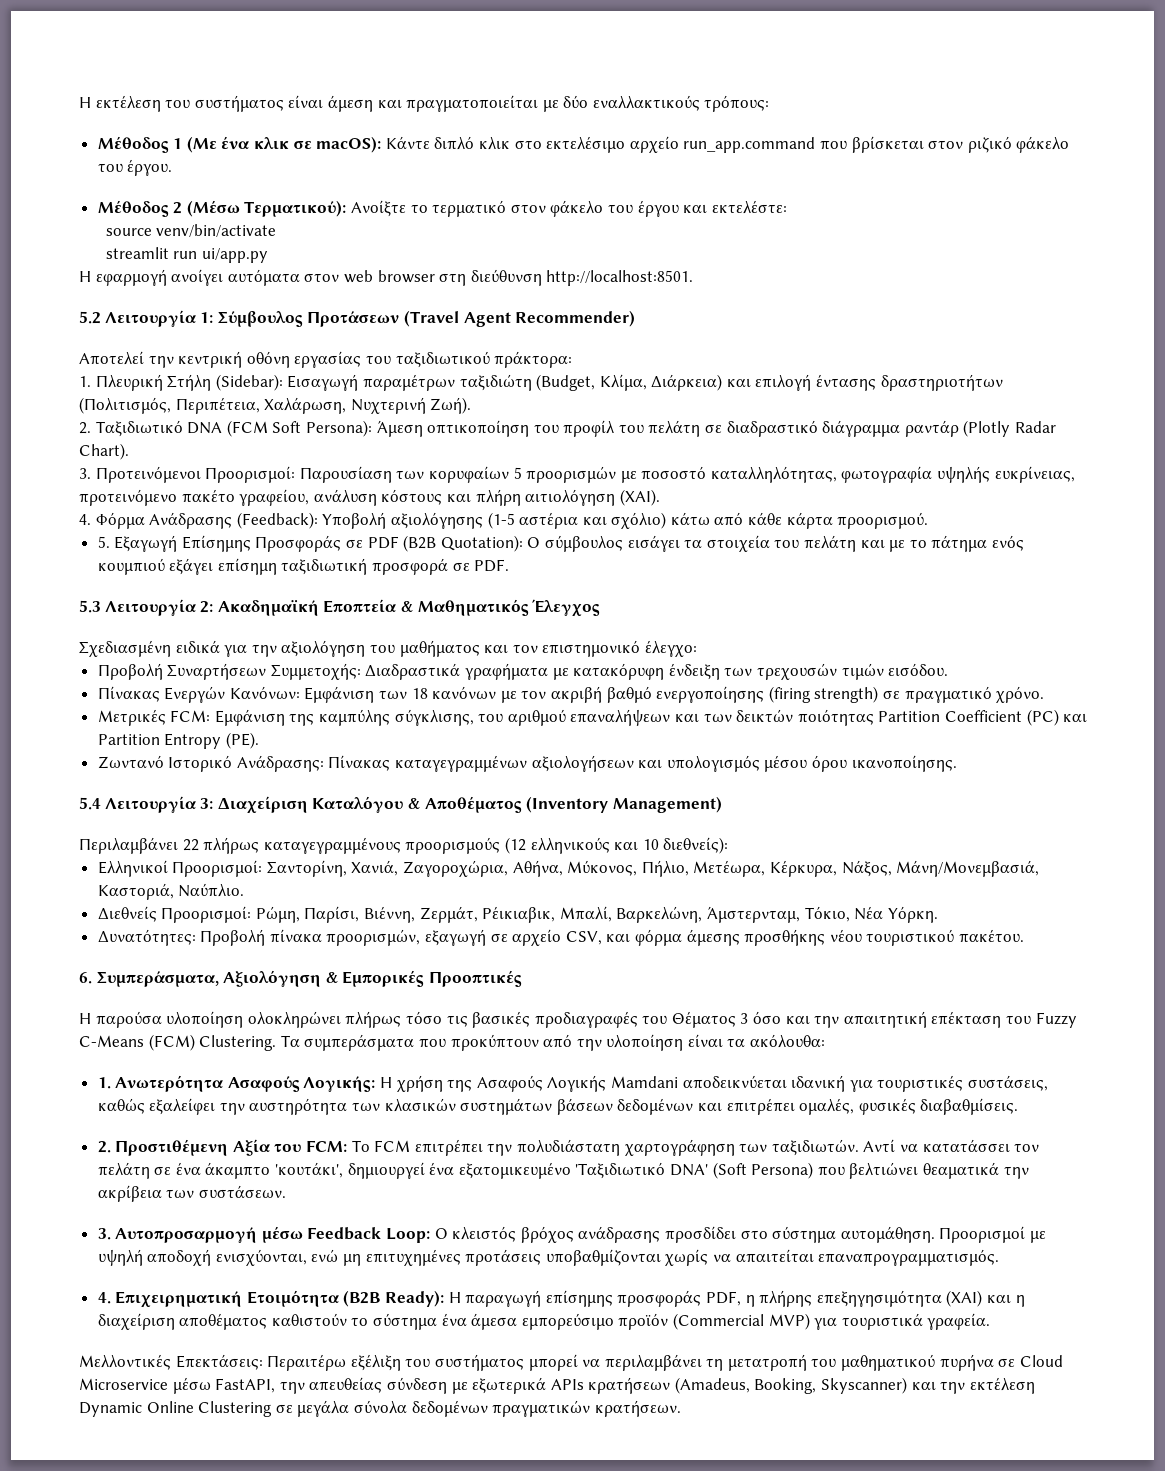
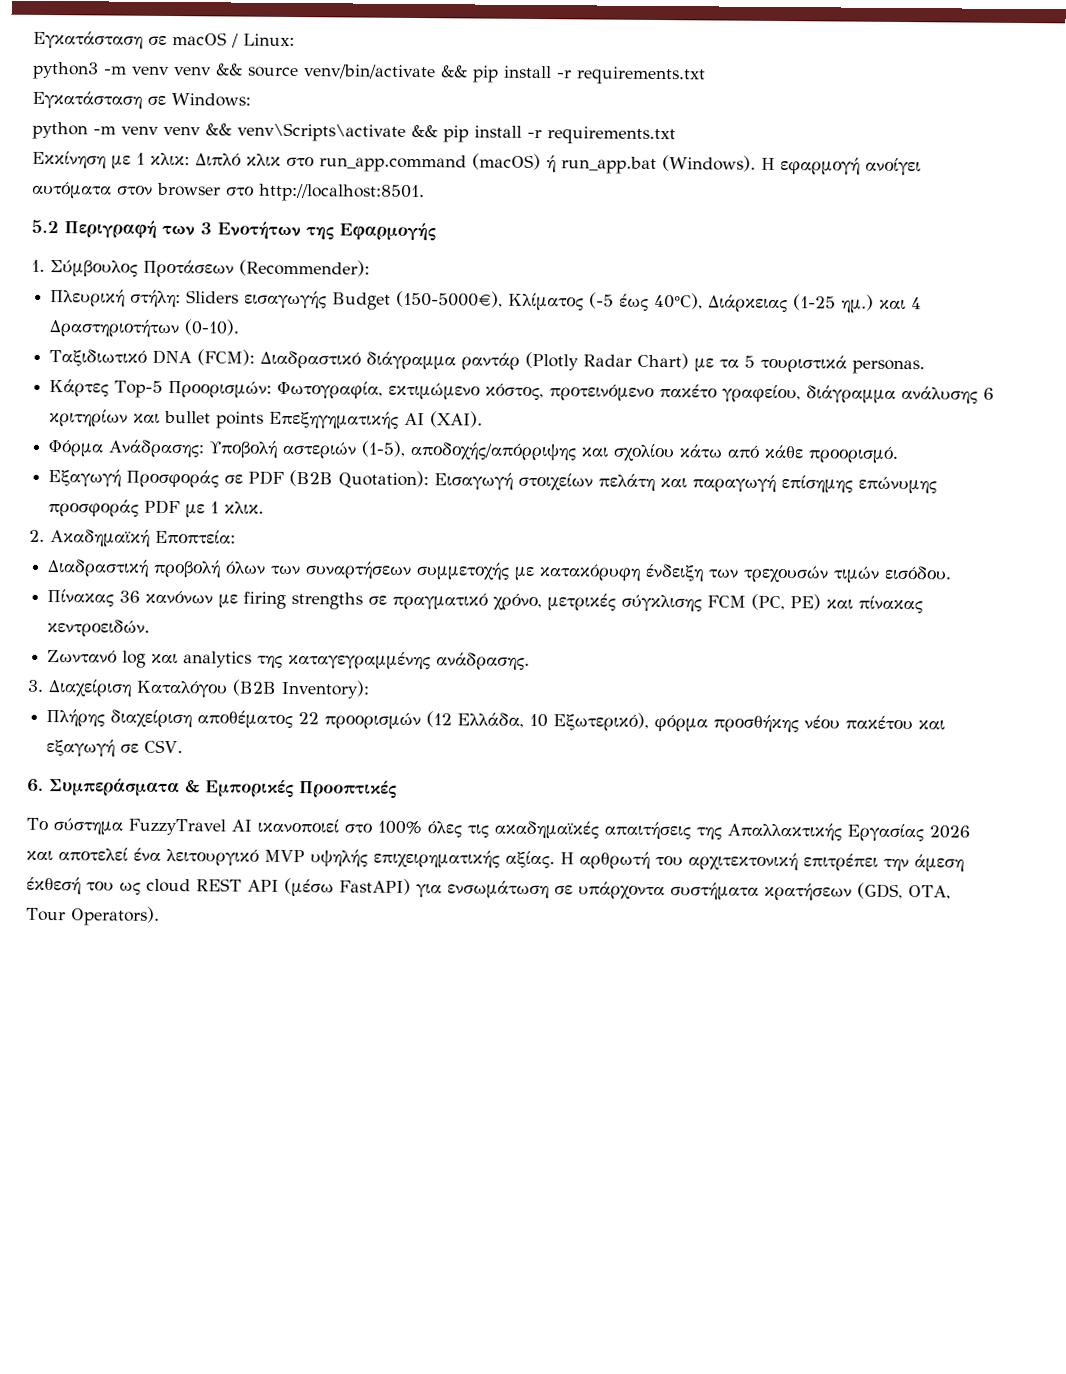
- Η εκτέλεση του συστήματος είναι άμεση και πραγματοποιείται με δύο εναλλακτικούς τρόπους:
- Μέθοδος 1 (Με ένα κλικ σε macOS): Κάντε διπλό κλικ στο εκτελέσιμο αρχείο run_app.command που βρίσκεται στον ριζικό φάκελο του έργου.
- Μέθοδος 2 (Μέσω Τερματικού): Ανοίξτε το τερματικό στον φάκελο του έργου και εκτελέστε:
- source venv/bin/activate
- streamlit run ui/app.py
- Η εφαρμογή ανοίγει αυτόματα στον web browser στη διεύθυνση http://localhost:8501.
- 5.2 Λειτουργία 1: Σύμβουλος Προτάσεων (Travel Agent Recommender)
- Αποτελεί την κεντρική οθόνη εργασίας του ταξιδιωτικού πράκτορα:
- 1. Πλευρική Στήλη (Sidebar): Εισαγωγή παραμέτρων ταξιδιώτη (Budget, Κλίμα, Διάρκεια) και επιλογή έντασης δραστηριοτήτων (Πολιτισμός, Περιπέτεια, Χαλάρωση, Νυχτερινή Ζωή).
- 2. Ταξιδιωτικό DNA (FCM Soft Persona): Άμεση οπτικοποίηση του προφίλ του πελάτη σε διαδραστικό διάγραμμα ραντάρ (Plotly Radar Chart).
- 3. Προτεινόμενοι Προορισμοί: Παρουσίαση των κορυφαίων 5 προορισμών με ποσοστό καταλληλότητας, φωτογραφία υψηλής ευκρίνειας, προτεινόμενο πακέτο γραφείου, ανάλυση κόστους και πλήρη αιτιολόγηση (XAI).
- 4. Φόρμα Ανάδρασης (Feedback): Υποβολή αξιολόγησης (1-5 αστέρια και σχόλιο) κάτω από κάθε κάρτα προορισμού.
- 5. Εξαγωγή Επίσημης Προσφοράς σε PDF (B2B Quotation): Ο σύμβουλος εισάγει τα στοιχεία του πελάτη και με το πάτημα ενός κουμπιού εξάγει επίσημη ταξιδιωτική προσφορά σε PDF.
- 5.3 Λειτουργία 2: Ακαδημαϊκή Εποπτεία & Μαθηματικός Έλεγχος
- Σχεδιασμένη ειδικά για την αξιολόγηση του μαθήματος και τον επιστημονικό έλεγχο:
- Προβολή Συναρτήσεων Συμμετοχής: Διαδραστικά γραφήματα με κατακόρυφη ένδειξη των τρεχουσών τιμών εισόδου.
+ Εγκατάσταση σε macOS / Linux:
+ python3 -m venv venv && source venv/bin/activate && pip install -r requirements.txt
+ Εγκατάσταση σε Windows:
+ python -m venv venv && venv\Scripts\activate && pip install -r requirements.txt
+ Εκκίνηση με 1 κλικ: Διπλό κλικ στο run_app.command (macOS) ή run_app.bat (Windows). Η εφαρμογή ανοίγει αυτόματα στον browser στο http://localhost:8501.
+ 5.2 Περιγραφή των 3 Ενοτήτων της Εφαρμογής
+ 1. Σύμβουλος Προτάσεων (Recommender):
+ Πλευρική στήλη: Sliders εισαγωγής Budget (150-5000€), Κλίματος (-5 έως 40°C), Διάρκειας (1-25 ημ.) και 4 Δραστηριοτήτων (0-10).
+ Ταξιδιωτικό DNA (FCM): Διαδραστικό διάγραμμα ραντάρ (Plotly Radar Chart) με τα 5 τουριστικά personas.
+ Κάρτες Top-5 Προορισμών: Φωτογραφία, εκτιμώμενο κόστος, προτεινόμενο πακέτο γραφείου, διάγραμμα ανάλυσης 6 κριτηρίων και bullet points Επεξηγηματικής AI (XAI).
+ Φόρμα Ανάδρασης: Υποβολή αστεριών (1-5), αποδοχής/απόρριψης και σχολίου κάτω από κάθε προορισμό.
+ Εξαγωγή Προσφοράς σε PDF (B2B Quotation): Εισαγωγή στοιχείων πελάτη και παραγωγή επίσημης επώνυμης προσφοράς PDF με 1 κλικ.
+ 2. Ακαδημαϊκή Εποπτεία:
+ Διαδραστική προβολή όλων των συναρτήσεων συμμετοχής με κατακόρυφη ένδειξη των τρεχουσών τιμών εισόδου.
- Πίνακας Ενεργών Κανόνων: Εμφάνιση των 18 κανόνων με τον ακριβή βαθμό ενεργοποίησης (firing strength) σε πραγματικό χρόνο.
- Μετρικές FCM: Εμφάνιση της καμπύλης σύγκλισης, του αριθμού επαναλήψεων και των δεικτών ποιότητας Partition Coefficient (PC) και Partition Entropy (PE).
- Ζωντανό Ιστορικό Ανάδρασης: Πίνακας καταγεγραμμένων αξιολογήσεων και υπολογισμός μέσου όρου ικανοποίησης.
- 5.4 Λειτουργία 3: Διαχείριση Καταλόγου & Αποθέματος (Inventory Management)
- Περιλαμβάνει 22 πλήρως καταγεγραμμένους προορισμούς (12 ελληνικούς και 10 διεθνείς):
- Ελληνικοί Προορισμοί: Σαντορίνη, Χανιά, Ζαγοροχώρια, Αθήνα, Μύκονος, Πήλιο, Μετέωρα, Κέρκυρα, Νάξος, Μάνη/Μονεμβασιά, Καστοριά, Ναύπλιο.
- Διεθνείς Προορισμοί: Ρώμη, Παρίσι, Βιέννη, Ζερμάτ, Ρέικιαβικ, Μπαλί, Βαρκελώνη, Άμστερνταμ, Τόκιο, Νέα Υόρκη.
- Δυνατότητες: Προβολή πίνακα προορισμών, εξαγωγή σε αρχείο CSV, και φόρμα άμεσης προσθήκης νέου τουριστικού πακέτου.
+ Πίνακας 36 κανόνων με firing strengths σε πραγματικό χρόνο, μετρικές σύγκλισης FCM (PC, PE) και πίνακας κεντροειδών.
+ Ζωντανό log και analytics της καταγεγραμμένης ανάδρασης.
+ 3. Διαχείριση Καταλόγου (B2B Inventory):
+ Πλήρης διαχείριση αποθέματος 22 προορισμών (12 Ελλάδα, 10 Εξωτερικό), φόρμα προσθήκης νέου πακέτου και εξαγωγή σε CSV.
- 6. Συμπεράσματα, Αξιολόγηση & Εμπορικές Προοπτικές
+ 6. Συμπεράσματα & Εμπορικές Προοπτικές
- Η παρούσα υλοποίηση ολοκληρώνει πλήρως τόσο τις βασικές προδιαγραφές του Θέματος 3 όσο και την απαιτητική επέκταση του Fuzzy C-Means (FCM) Clustering. Τα συμπεράσματα που προκύπτουν από την υλοποίηση είναι τα ακόλουθα:
- 1. Ανωτερότητα Ασαφούς Λογικής: Η χρήση της Ασαφούς Λογικής Mamdani αποδεικνύεται ιδανική για τουριστικές συστάσεις, καθώς εξαλείφει την αυστηρότητα των κλασικών συστημάτων βάσεων δεδομένων και επιτρέπει ομαλές, φυσικές διαβαθμίσεις.
- 2. Προστιθέμενη Αξία του FCM: Το FCM επιτρέπει την πολυδιάστατη χαρτογράφηση των ταξιδιωτών. Αντί να κατατάσσει τον πελάτη σε ένα άκαμπτο 'κουτάκι', δημιουργεί ένα εξατομικευμένο 'Ταξιδιωτικό DNA' (Soft Persona) που βελτιώνει θεαματικά την ακρίβεια των συστάσεων.
- 3. Αυτοπροσαρμογή μέσω Feedback Loop: Ο κλειστός βρόχος ανάδρασης προσδίδει στο σύστημα αυτομάθηση. Προορισμοί με υψηλή αποδοχή ενισχύονται, ενώ μη επιτυχημένες προτάσεις υποβαθμίζονται χωρίς να απαιτείται επαναπρογραμματισμός.
- 4. Επιχειρηματική Ετοιμότητα (B2B Ready): Η παραγωγή επίσημης προσφοράς PDF, η πλήρης επεξηγησιμότητα (XAI) και η διαχείριση αποθέματος καθιστούν το σύστημα ένα άμεσα εμπορεύσιμο προϊόν (Commercial MVP) για τουριστικά γραφεία.
- Μελλοντικές Επεκτάσεις: Περαιτέρω εξέλιξη του συστήματος μπορεί να περιλαμβάνει τη μετατροπή του μαθηματικού πυρήνα σε Cloud Microservice μέσω FastAPI, την απευθείας σύνδεση με εξωτερικά APIs κρατήσεων (Amadeus, Booking, Skyscanner) και την εκτέλεση Dynamic Online Clustering σε μεγάλα σύνολα δεδομένων πραγματικών κρατήσεων.
+ Το σύστημα FuzzyTravel AI ικανοποιεί στο 100% όλες τις ακαδημαϊκές απαιτήσεις της Απαλλακτικής Εργασίας 2026 και αποτελεί ένα λειτουργικό MVP υψηλής επιχειρηματικής αξίας. Η αρθρωτή του αρχιτεκτονική επιτρέπει την άμεση έκθεσή του ως cloud REST API (μέσω FastAPI) για ενσωμάτωση σε υπάρχοντα συστήματα κρατήσεων (GDS, OTA, Tour Operators).

